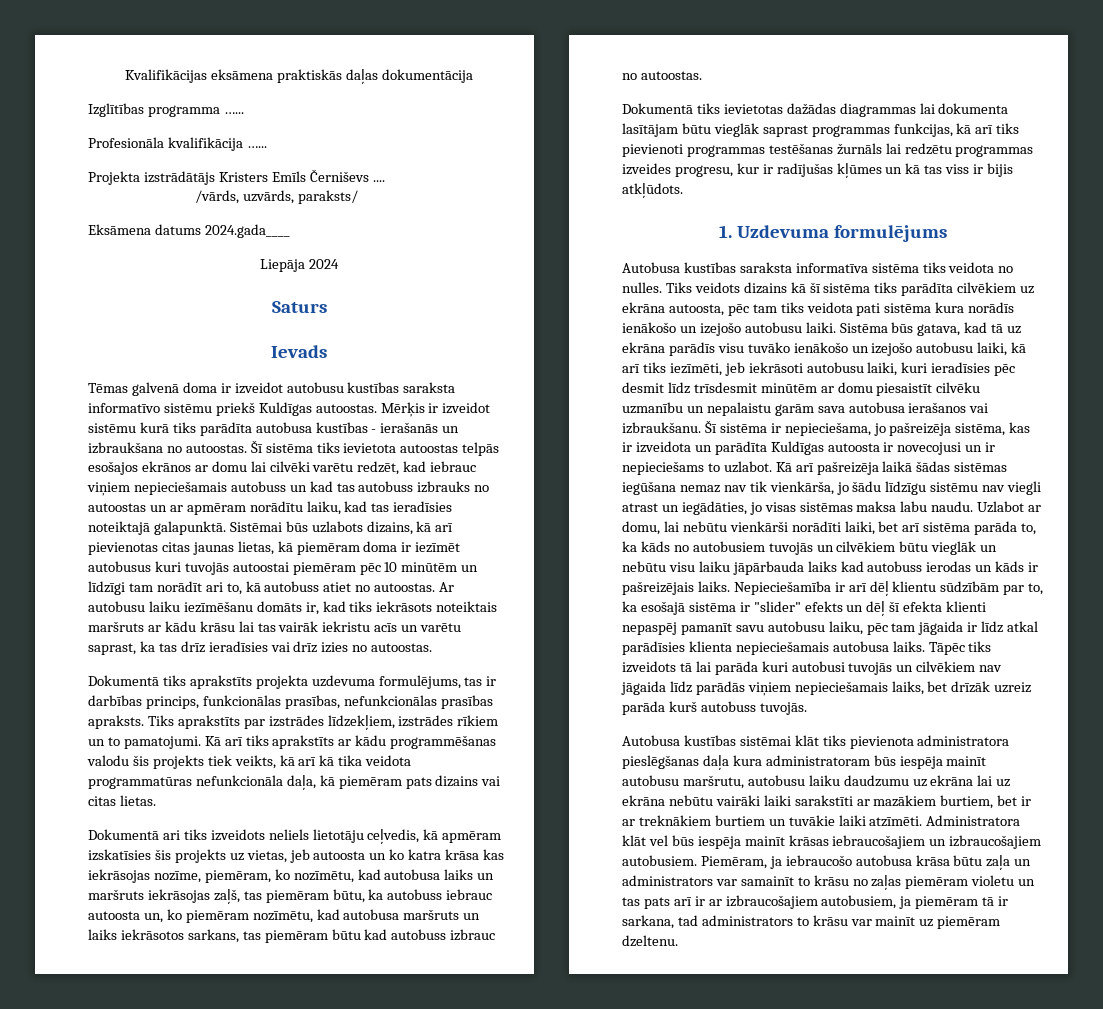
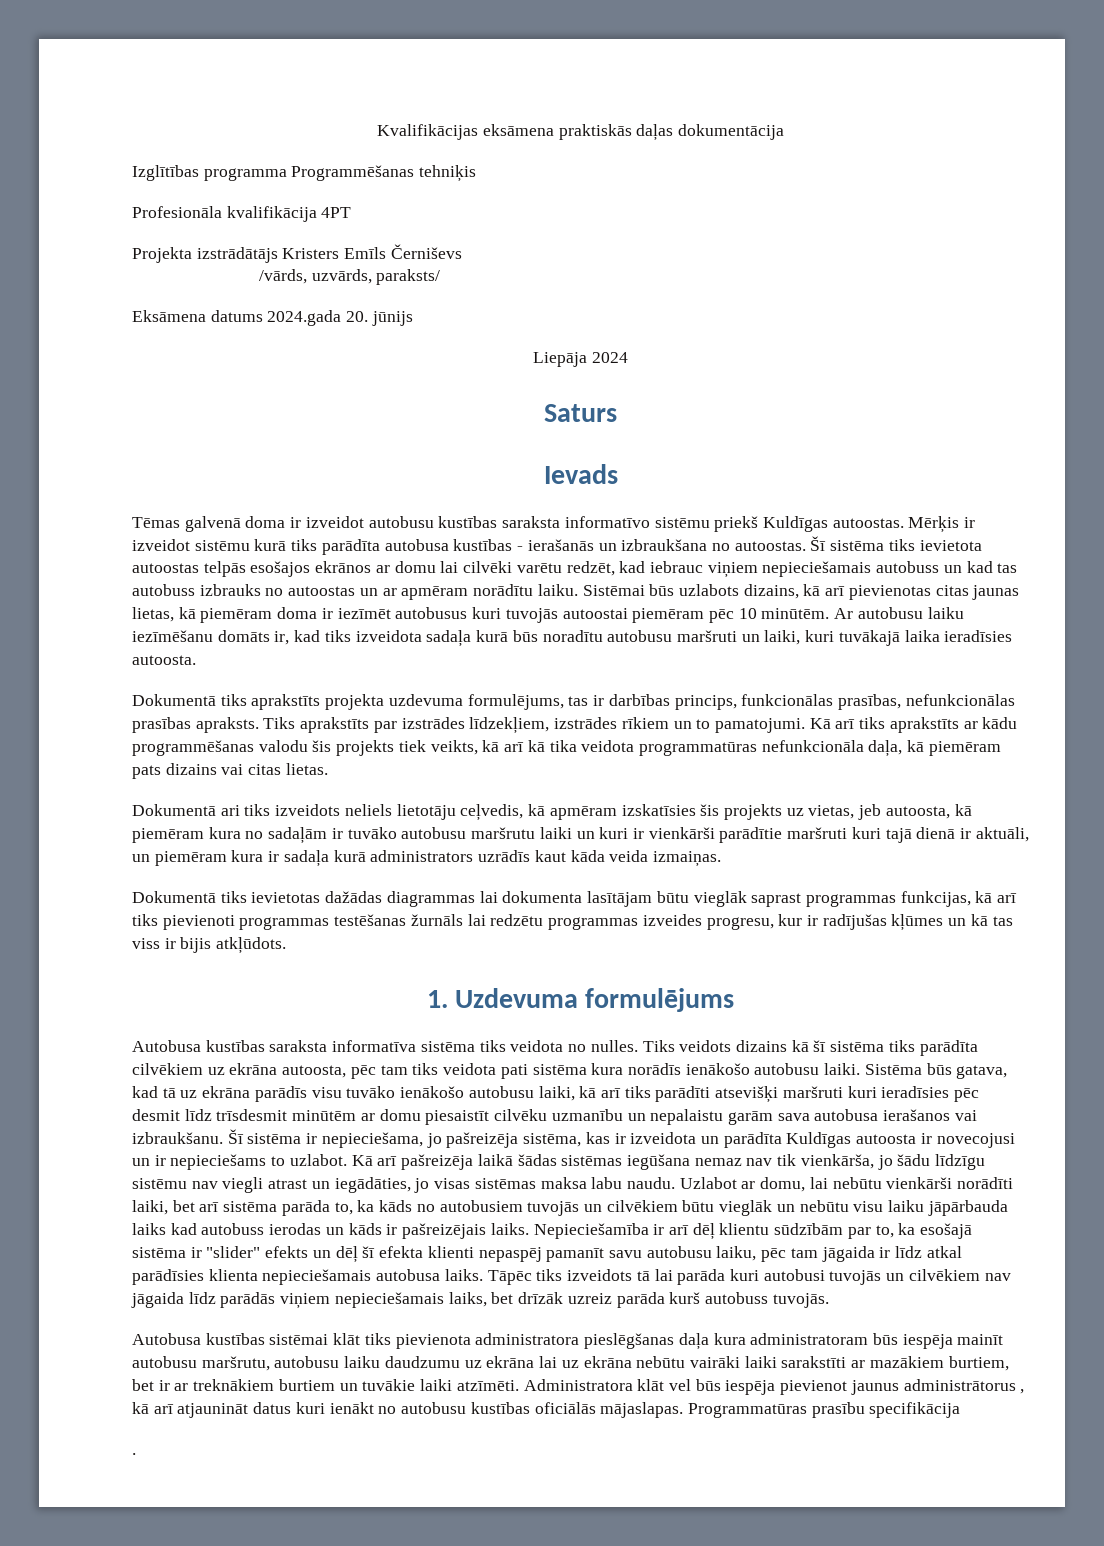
- Izglītības programma …...
+ Izglītības programma Programmēšanas tehniķis
- Profesionāla kvalifikācija …...
+ Profesionāla kvalifikācija 4PT
- Projekta izstrādātājs Kristers Emīls Černiševs ....
+ Projekta izstrādātājs Kristers Emīls Černiševs
- Eksāmena datums 2024.gada____
+ Eksāmena datums 2024.gada 20. jūnijs
- Šī sistēma tiks ievietota autoostas telpās esošajos ekrānos ar domu lai cilvēki varētu redzēt, kad iebrauc viņiem nepieciešamais autobuss un kad tas autobuss izbrauks no autoostas un ar apmēram norādītu laiku, kad tas ieradīsies noteiktajā galapunktā.
+ Šī sistēma tiks ievietota autoostas telpās esošajos ekrānos ar domu lai cilvēki varētu redzēt, kad iebrauc viņiem nepieciešamais autobuss un kad tas autobuss izbrauks no autoostas un ar apmēram norādītu laiku.
- Sistēmai būs uzlabots dizains, kā arī pievienotas citas jaunas lietas, kā piemēram doma ir iezīmēt autobusus kuri tuvojās autoostai piemēram pēc 10 minūtēm un līdzīgi tam norādīt ari to, kā autobuss atiet no autoostas.
+ Sistēmai būs uzlabots dizains, kā arī pievienotas citas jaunas lietas, kā piemēram doma ir iezīmēt autobusus kuri tuvojās autoostai piemēram pēc 10 minūtēm.
- Ar autobusu laiku iezīmēšanu domāts ir, kad tiks iekrāsots noteiktais maršruts ar kādu krāsu lai tas vairāk iekristu acīs un varētu saprast, ka tas drīz ieradīsies vai drīz izies no autoostas.
+ Ar autobusu laiku iezīmēšanu domāts ir, kad tiks izveidota sadaļa kurā būs noradītu autobusu maršruti un laiki, kuri tuvākajā laika ieradīsies autoosta.
- Dokumentā ari tiks izveidots neliels lietotāju ceļvedis, kā apmēram izskatīsies šis projekts uz vietas, jeb autoosta un ko katra krāsa kas iekrāsojas nozīme, piemēram, ko nozīmētu, kad autobusa laiks un maršruts iekrāsojas zaļš, tas piemēram būtu, ka autobuss iebrauc autoosta un, ko piemēram nozīmētu, kad autobusa maršruts un laiks iekrāsotos sarkans, tas piemēram būtu kad autobuss izbrauc no autoostas.
+ Dokumentā ari tiks izveidots neliels lietotāju ceļvedis, kā apmēram izskatīsies šis projekts uz vietas, jeb autoosta, kā piemēram kura no sadaļām ir tuvāko autobusu maršrutu laiki un kuri ir vienkārši parādītie maršruti kuri tajā dienā ir aktuāli, un piemēram kura ir sadaļa kurā administrators uzrādīs kaut kāda veida izmaiņas.
- Tiks veidots dizains kā šī sistēma tiks parādīta cilvēkiem uz ekrāna autoosta, pēc tam tiks veidota pati sistēma kura norādīs ienākošo un izejošo autobusu laiki.
+ Tiks veidots dizains kā šī sistēma tiks parādīta cilvēkiem uz ekrāna autoosta, pēc tam tiks veidota pati sistēma kura norādīs ienākošo autobusu laiki.
- Sistēma būs gatava, kad tā uz ekrāna parādīs visu tuvāko ienākošo un izejošo autobusu laiki, kā arī tiks iezīmēti, jeb iekrāsoti autobusu laiki, kuri ieradīsies pēc desmit līdz trīsdesmit minūtēm ar domu piesaistīt cilvēku uzmanību un nepalaistu garām sava autobusa ierašanos vai izbraukšanu.
+ Sistēma būs gatava, kad tā uz ekrāna parādīs visu tuvāko ienākošo autobusu laiki, kā arī tiks parādīti atsevišķi maršruti kuri ieradīsies pēc desmit līdz trīsdesmit minūtēm ar domu piesaistīt cilvēku uzmanību un nepalaistu garām sava autobusa ierašanos vai izbraukšanu.
- Administratora klāt vel būs iespēja mainīt krāsas iebraucošajiem un izbraucošajiem autobusiem. Piemēram, ja iebraucošo autobusa krāsa būtu zaļa un administrators var samainīt to krāsu no zaļas piemēram violetu un tas pats arī ir ar izbraucošajiem autobusiem, ja piemēram tā ir sarkana, tad administrators to krāsu var mainīt uz piemēram dzeltenu.
+ Administratora klāt vel būs iespēja pievienot jaunus administrātorus , kā arī atjaunināt datus kuri ienākt no autobusu kustības oficiālās mājaslapas. Programmatūras prasību specifikācija
+ .

